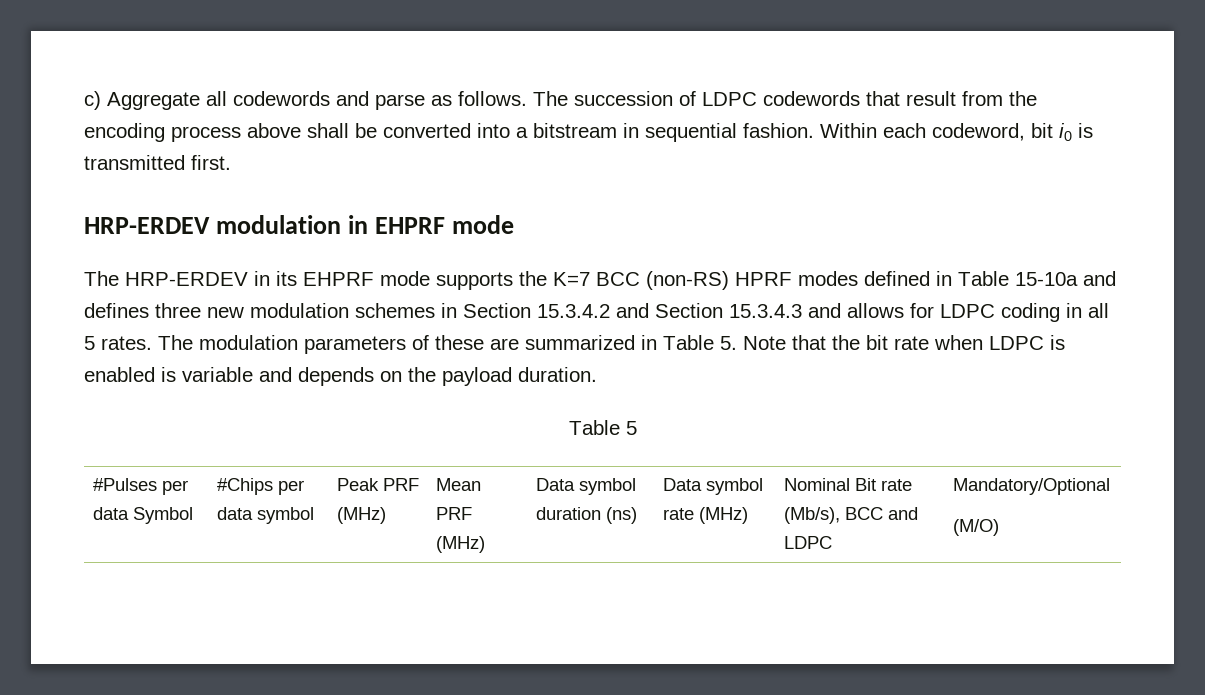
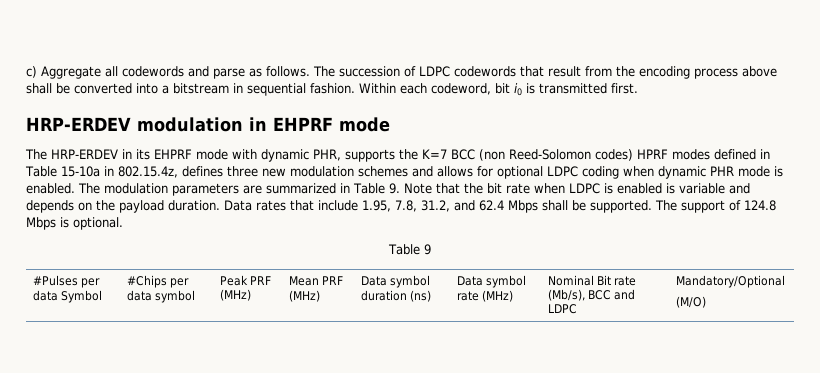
- The HRP-ERDEV in its EHPRF mode supports the K=7 BCC (non-RS) HPRF modes defined in Table 15-10a and defines three new modulation schemes in Section 15.3.4.2 and Section 15.3.4.3 and allows for LDPC coding in all 5 rates.
+ The HRP-ERDEV in its EHPRF mode with dynamic PHR, supports the K=7 BCC (non Reed-Solomon codes) HPRF modes defined in Table 15-10a in 802.15.4z, defines three new modulation schemes and allows for optional LDPC coding when dynamic PHR mode is enabled.
- The modulation parameters of these are summarized in Table 5. Note that the bit rate when LDPC is enabled is variable and depends on the payload duration.
- Table 5
+ The modulation parameters are summarized in Table 9. Note that the bit rate when LDPC is enabled is variable and depends on the payload duration. Data rates that include 1.95, 7.8, 31.2, and 62.4 Mbps shall be supported. The support of 124.8 Mbps is optional.
+ Table 9

